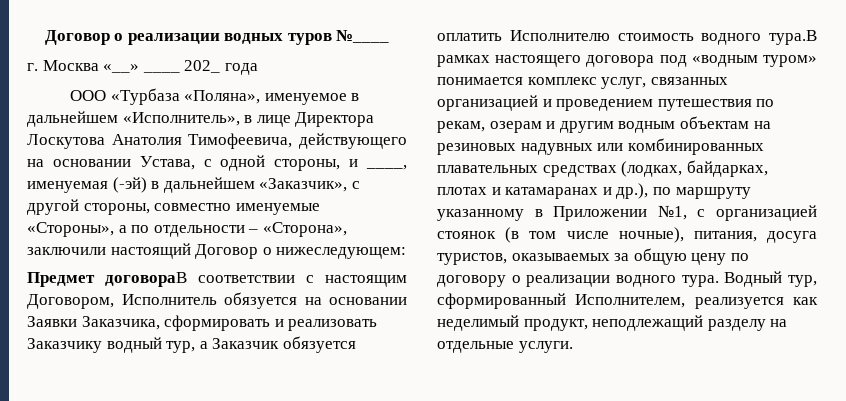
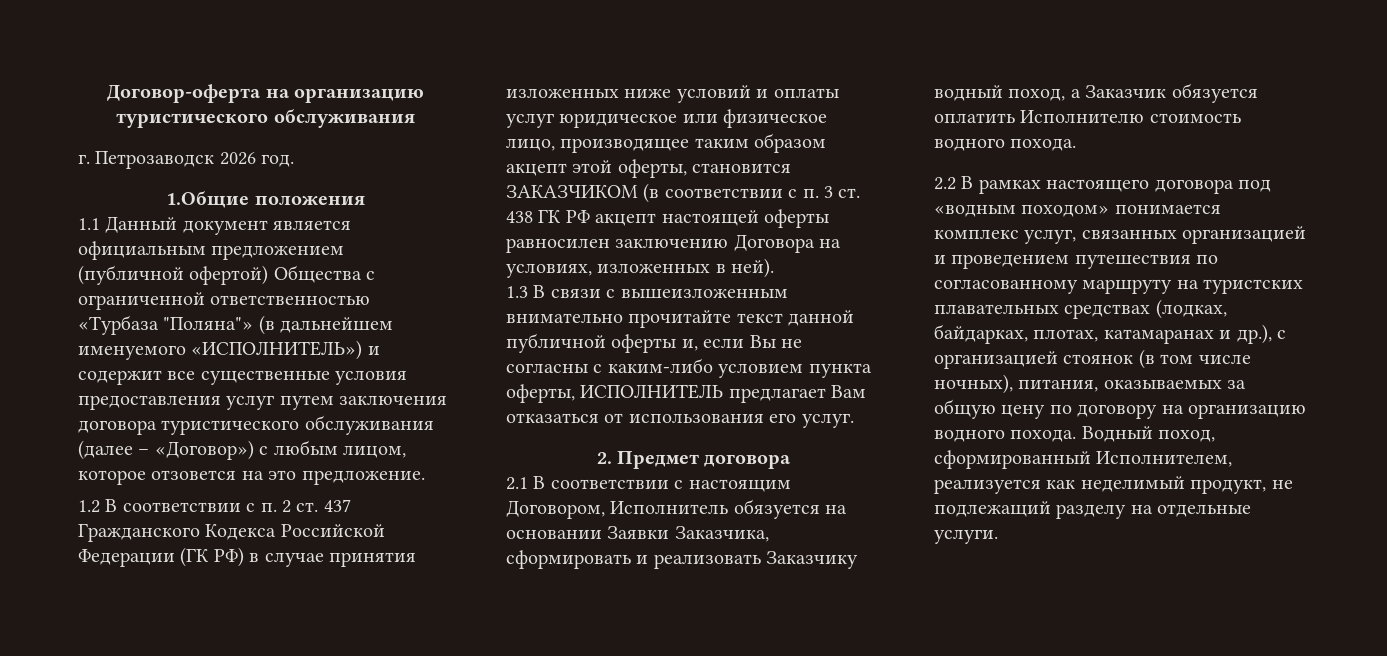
- Договор о реализации водных туров №____
- г. Москва «__» ____ 202_ года
- ООО «Турбаза «Поляна», именуемое в дальнейшем «Исполнитель», в лице Директора Лоскутова Анатолия Тимофеевича, действующего на основании Устава, с одной стороны, и ____, именуемая (-эй) в дальнейшем «Заказчик», с другой стороны, совместно именуемые «Стороны», а по отдельности – «Сторона», заключили настоящий Договор о нижеследующем:
- Предмет договораВ соответствии с настоящим Договором, Исполнитель обязуется на основании Заявки Заказчика, сформировать и реализовать Заказчику водный тур, а Заказчик обязуется оплатить Исполнителю стоимость водного тура.В рамках настоящего договора под «водным туром» понимается комплекс услуг, связанных организацией и проведением путешествия по рекам, озерам и другим водным объектам на резиновых надувных или комбинированных плавательных средствах (лодках, байдарках, плотах и катамаранах и др.), по маршруту указанному в Приложении №1, с организацией стоянок (в том числе ночные), питания, досуга туристов, оказываемых за общую цену по договору о реализации водного тура. Водный тур, сформированный Исполнителем, реализуется как неделимый продукт, неподлежащий разделу на отдельные услуги.
+ Договор-оферта на организацию туристического обслуживания
+ г. Петрозаводск 2026 год.
+ 1.Общие положения
+ 1.1 Данный документ является официальным предложением (публичной офертой) Общества с ограниченной ответственностью «Турбаза "Поляна"» (в дальнейшем именуемого «ИСПОЛНИТЕЛЬ») и содержит все существенные условия предоставления услуг путем заключения договора туристического обслуживания (далее – «Договор») с любым лицом, которое отзовется на это предложение.
+ 1.2 В соответствии с п. 2 ст. 437 Гражданского Кодекса Российской Федерации (ГК РФ) в случае принятия изложенных ниже условий и оплаты услуг юридическое или физическое лицо, производящее таким образом акцепт этой оферты, становится ЗАКАЗЧИКОМ (в соответствии с п. 3 ст. 438 ГК РФ акцепт настоящей оферты равносилен заключению Договора на условиях, изложенных в ней).
+ 1.3 В связи с вышеизложенным внимательно прочитайте текст данной публичной оферты и, если Вы не согласны с каким-либо условием пункта оферты, ИСПОЛНИТЕЛЬ предлагает Вам отказаться от использования его услуг.
+ 2. Предмет договора
+ 2.1 В соответствии с настоящим Договором, Исполнитель обязуется на основании Заявки Заказчика, сформировать и реализовать Заказчику водный поход, а Заказчик обязуется оплатить Исполнителю стоимость водного похода.
+ 2.2 В рамках настоящего договора под «водным походом» понимается комплекс услуг, связанных организацией и проведением путешествия по согласованному маршруту на туристских плавательных средствах (лодках, байдарках, плотах, катамаранах и др.), с организацией стоянок (в том числе ночных), питания, оказываемых за общую цену по договору на организацию водного похода. Водный поход, сформированный Исполнителем, реализуется как неделимый продукт, не подлежащий разделу на отдельные услуги.

